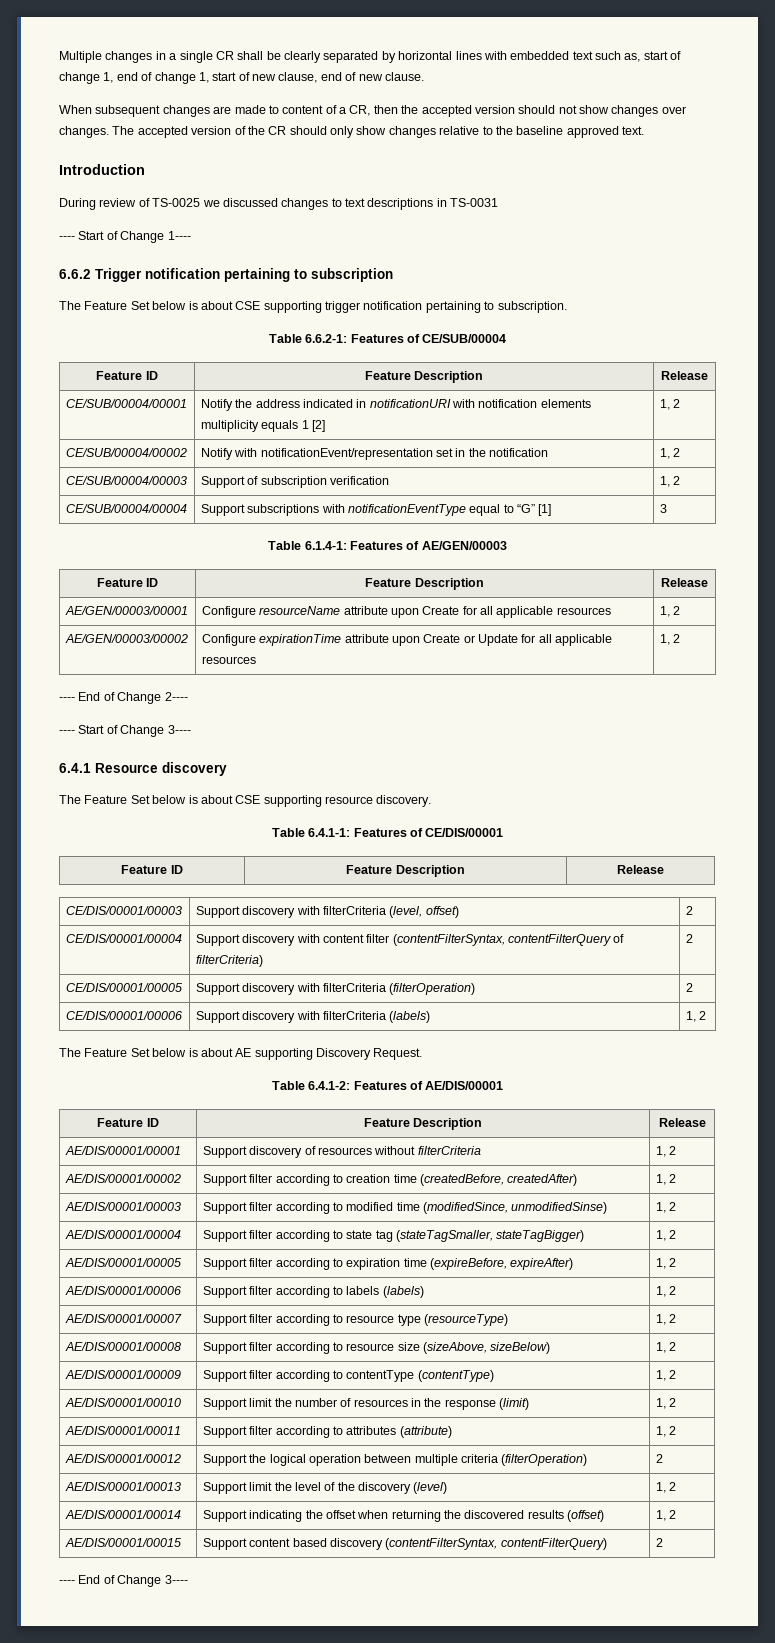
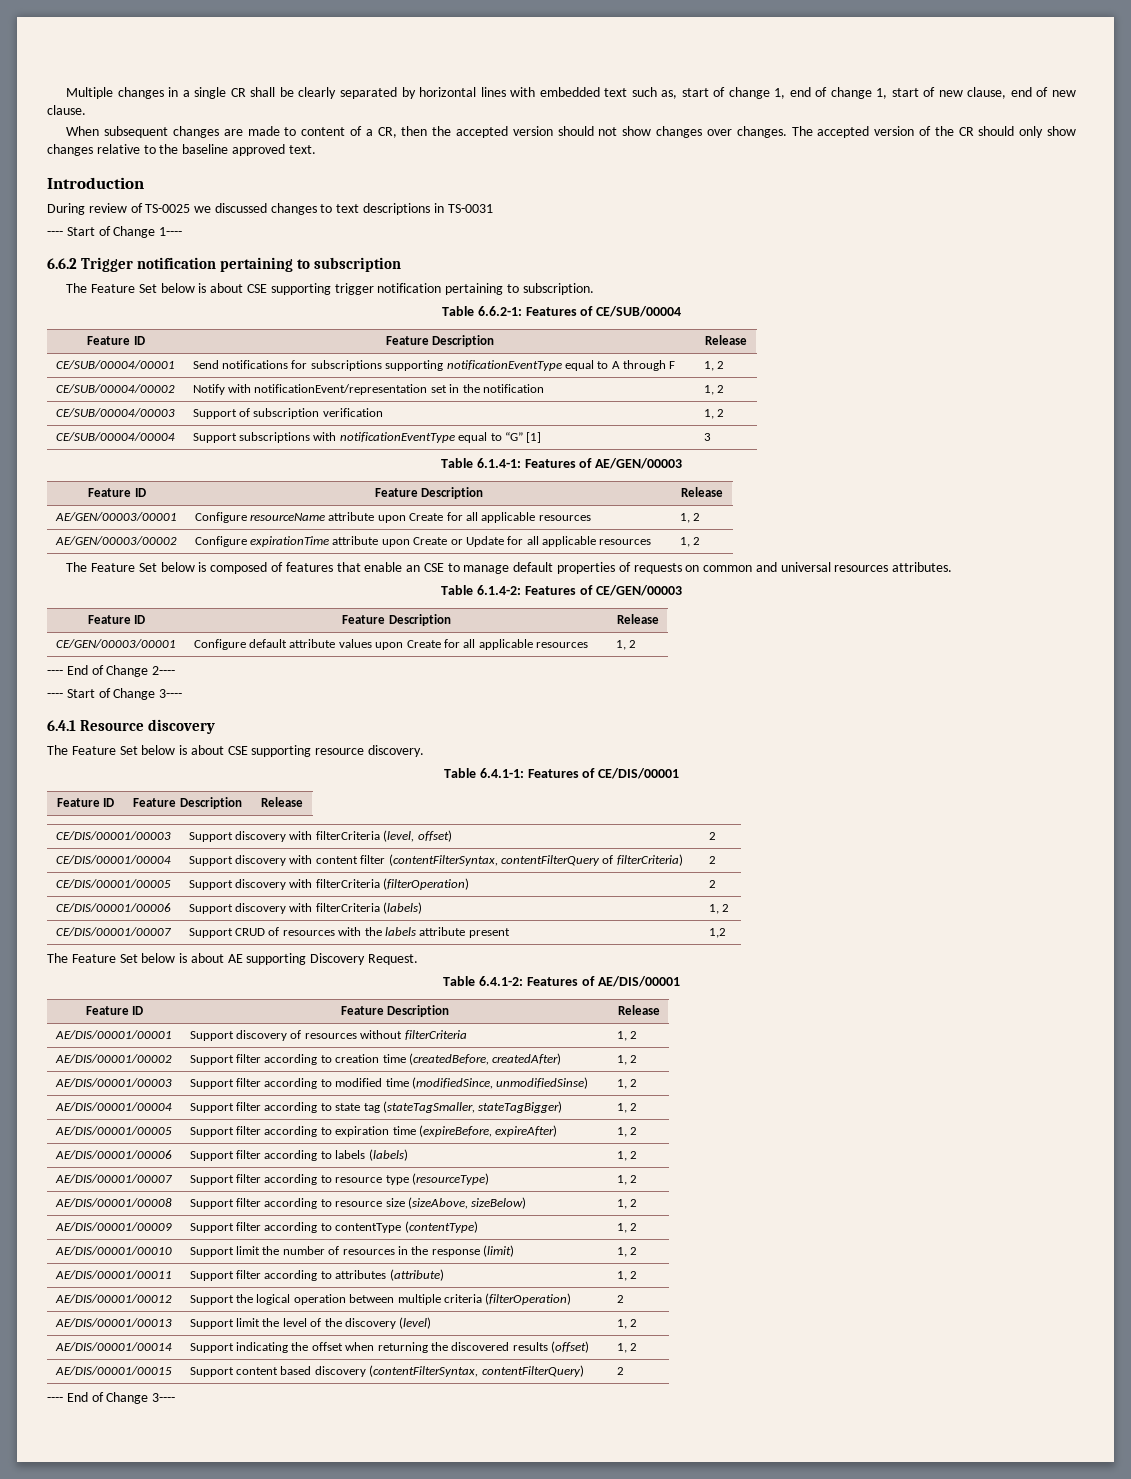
- CE/SUB/00004/00001 | Notify the address indicated in notificationURI with notification elements multiplicity equals 1 [2] | 1, 2
+ CE/SUB/00004/00001 | Send notifications for subscriptions supporting notificationEventType equal to A through F | 1, 2
+ The Feature Set below is composed of features that enable an CSE to manage default properties of requests on common and universal resources attributes.
+ Table 6.1.4-2: Features of CE/GEN/00003
+ Feature ID | Feature Description | Release
+ CE/GEN/00003/00001 | Configure default attribute values upon Create for all applicable resources | 1, 2
+ CE/DIS/00001/00007 | Support CRUD of resources with the labels attribute present | 1,2

